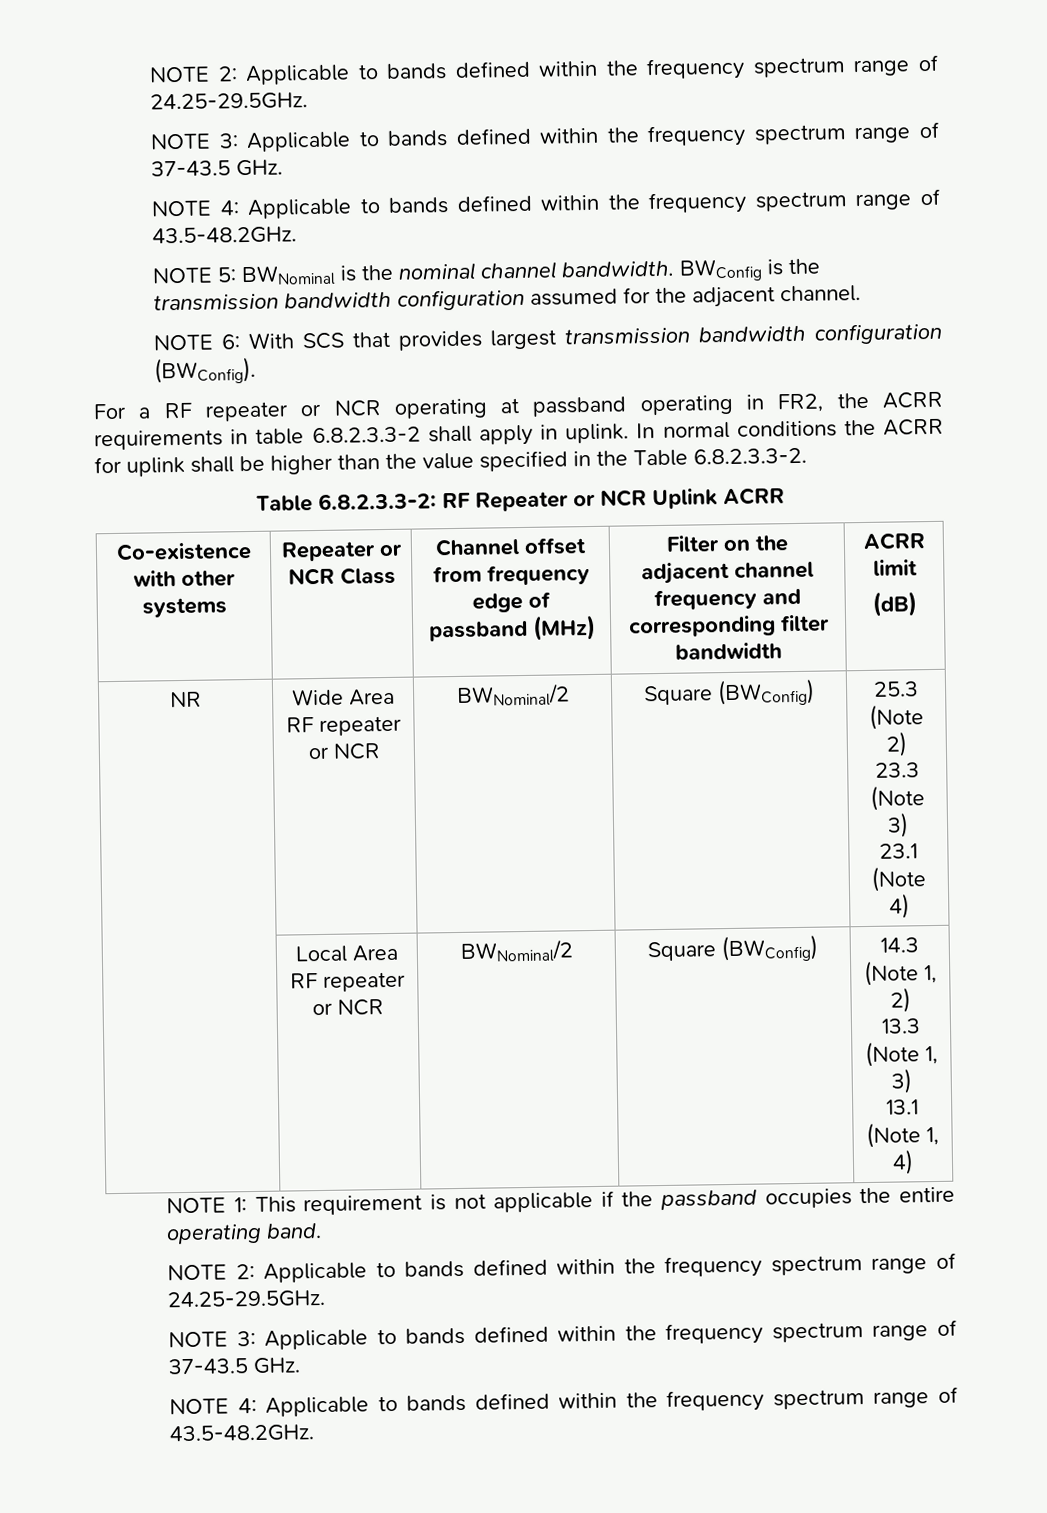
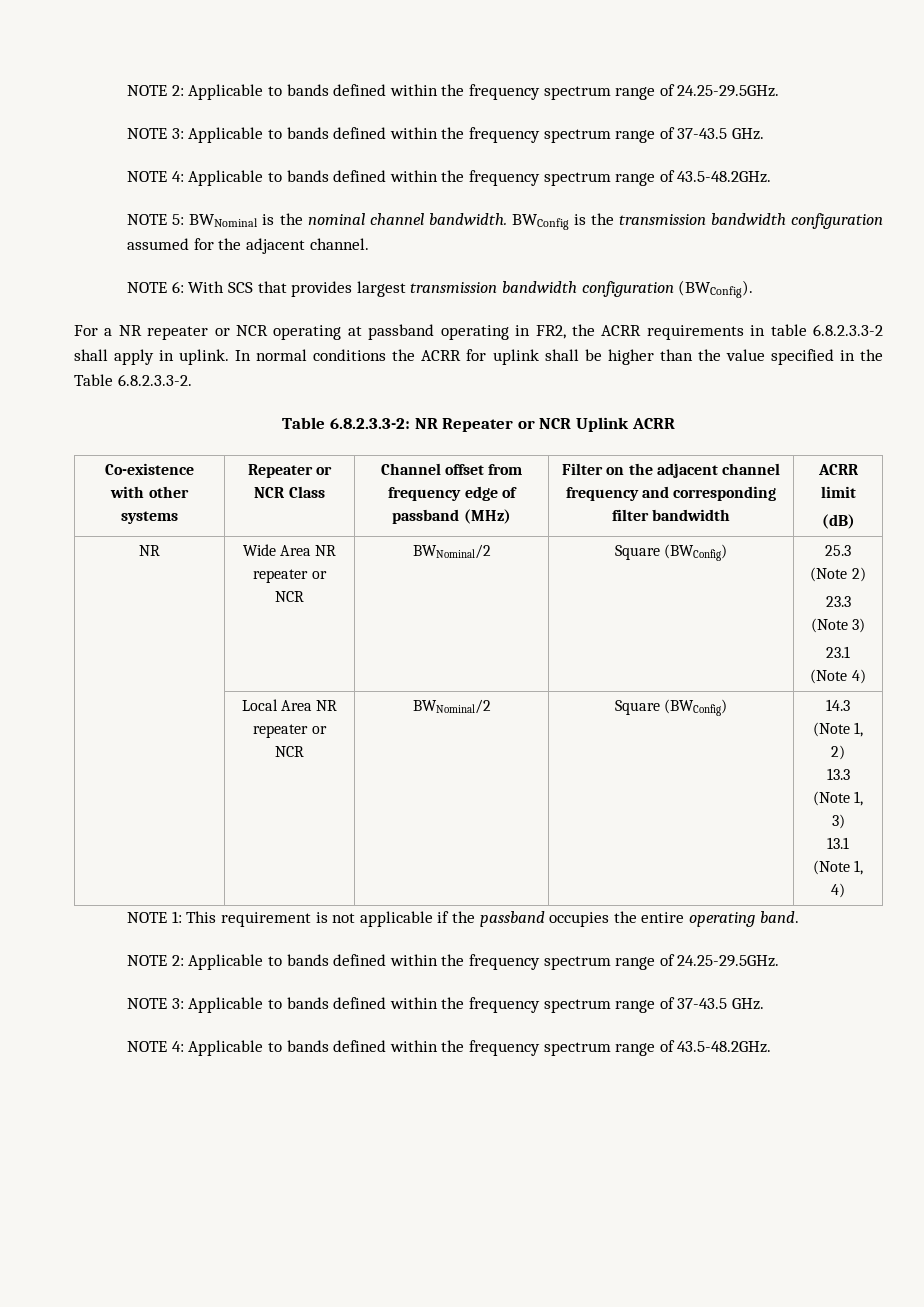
- For a RF repeater or NCR operating at passband operating in FR2, the ACRR requirements in table 6.8.2.3.3-2 shall apply in uplink.
+ For a NR repeater or NCR operating at passband operating in FR2, the ACRR requirements in table 6.8.2.3.3-2 shall apply in uplink.
- Table 6.8.2.3.3-2: RF Repeater or NCR Uplink ACRR
+ Table 6.8.2.3.3-2: NR Repeater or NCR Uplink ACRR
- NR | Wide Area RF repeater or NCR | BWNominal/2 | Square (BWConfig) | 25.3 (Note 2)
+ NR | Wide Area NR repeater or NCR | BWNominal/2 | Square (BWConfig) | 25.3 (Note 2)
- | Local Area RF repeater or NCR | BWNominal/2 | Square (BWConfig) | 14.3 (Note 1, 2)
+ | Local Area NR repeater or NCR | BWNominal/2 | Square (BWConfig) | 14.3 (Note 1, 2)

